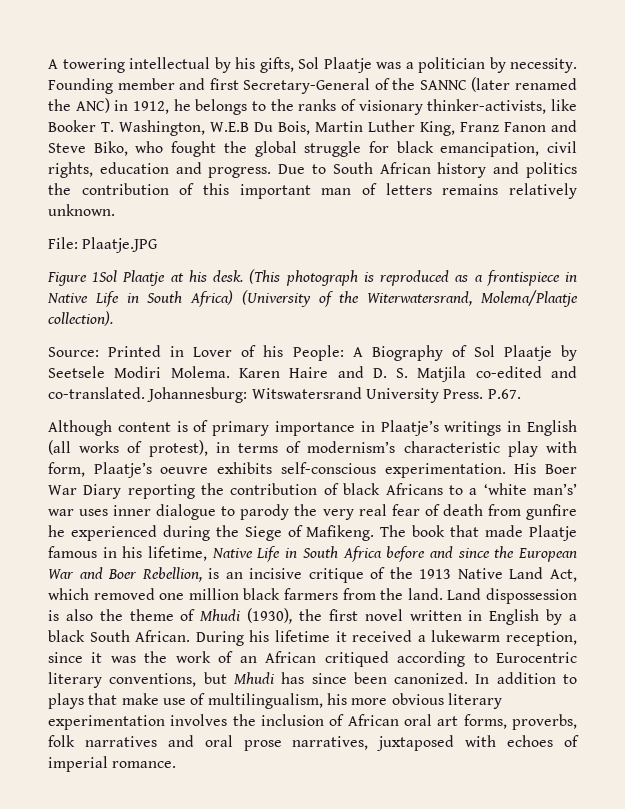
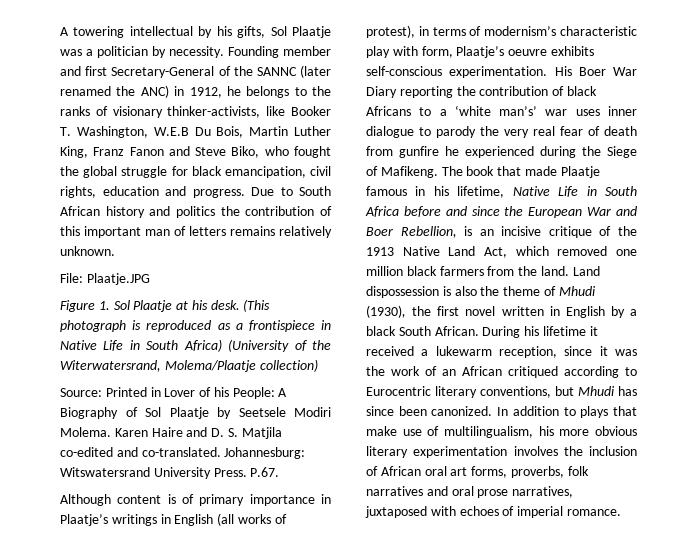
- Figure 1Sol Plaatje at his desk.
+ Figure 1. Sol Plaatje at his desk.
- (This photograph is reproduced as a frontispiece in Native Life in South Africa) (University of the Witerwatersrand, Molema/Plaatje collection).
+ (This photograph is reproduced as a frontispiece in Native Life in South Africa) (University of the Witerwatersrand, Molema/Plaatje collection)

